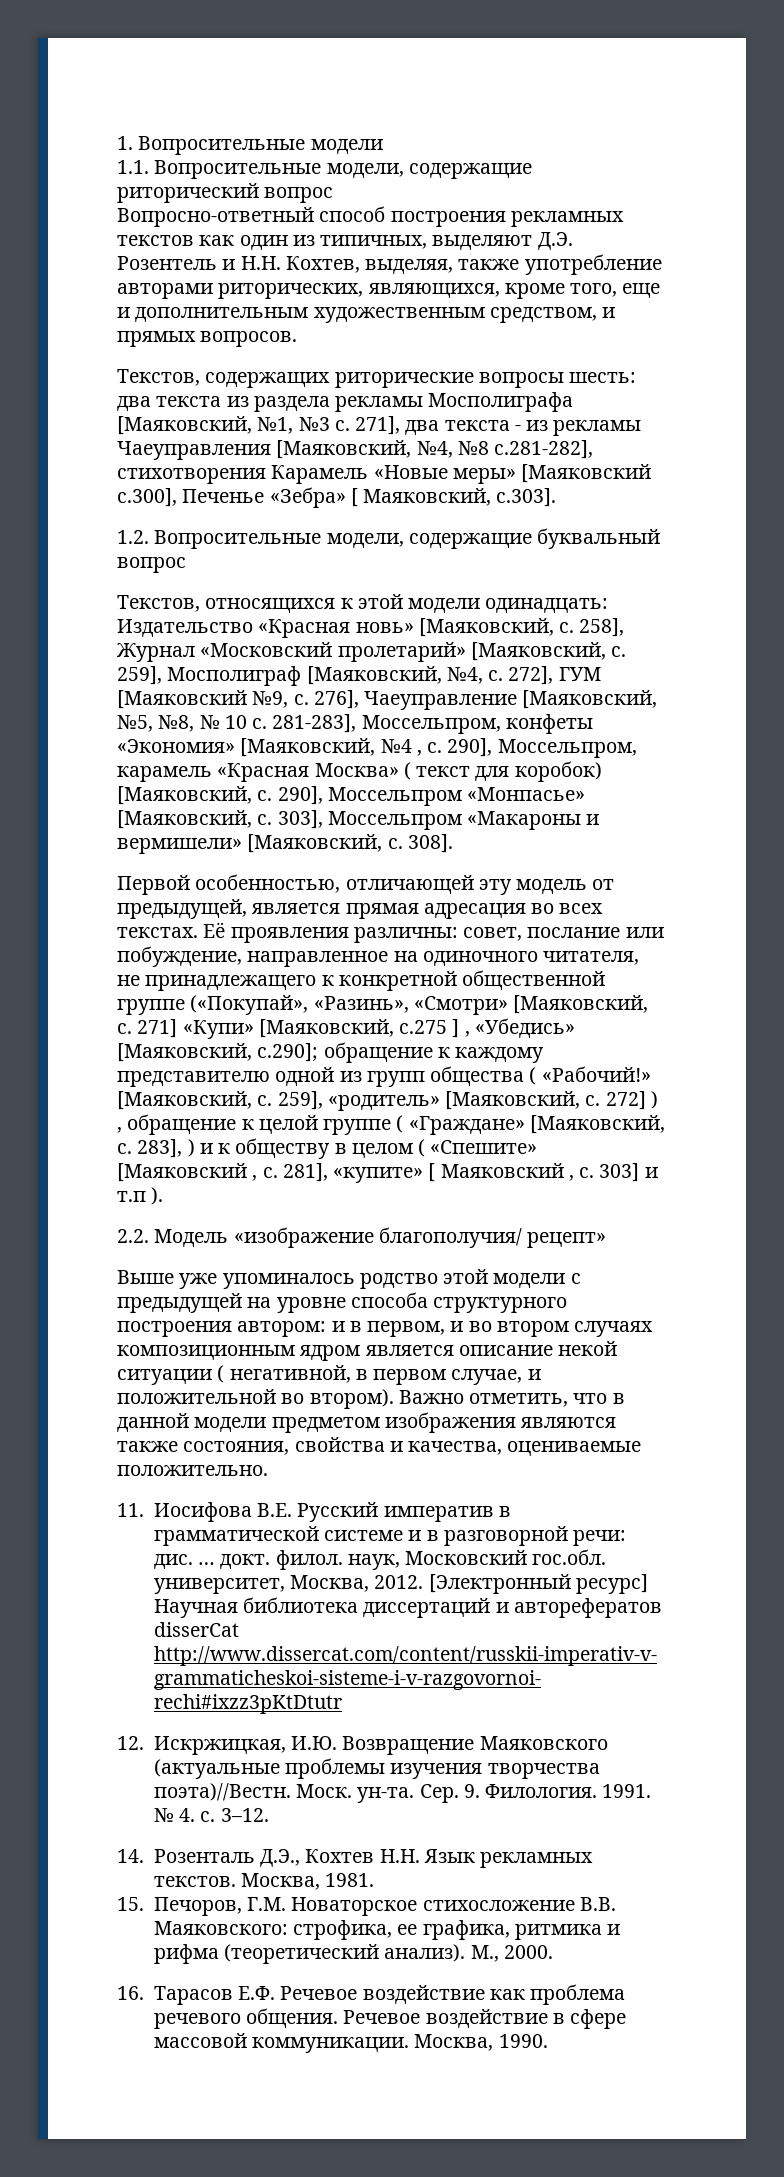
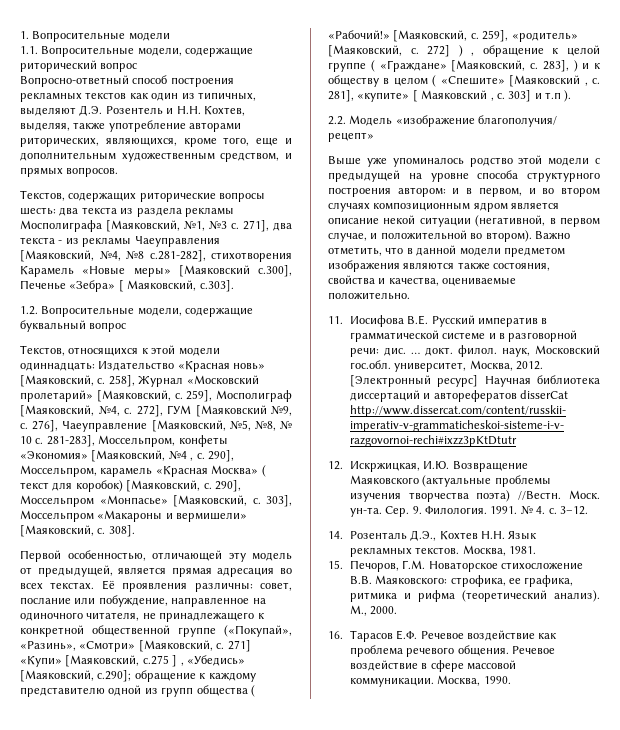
- Текстов, относящихся к этой модели одинадцать: Издательство «Красная новь» [Маяковский, с.
+ Текстов, относящихся к этой модели одиннадцать: Издательство «Красная новь» [Маяковский, с.
- Выше уже упоминалось родство этой модели с предыдущей на уровне способа структурного построения автором: и в первом, и во втором случаях композиционным ядром является описание некой ситуации ( негативной, в первом случае, и положительной во втором).
+ Выше уже упоминалось родство этой модели с предыдущей на уровне способа структурного построения автором: и в первом, и во втором случаях композиционным ядром является описание некой ситуации (негативной, в первом случае, и положительной во втором).
- 12. Искржицкая, И.Ю. Возвращение Маяковского (актуальные проблемы изучения творчества поэта)//Вестн.
+ 12. Искржицкая, И.Ю. Возвращение Маяковского (актуальные проблемы изучения творчества поэта) //Вестн.

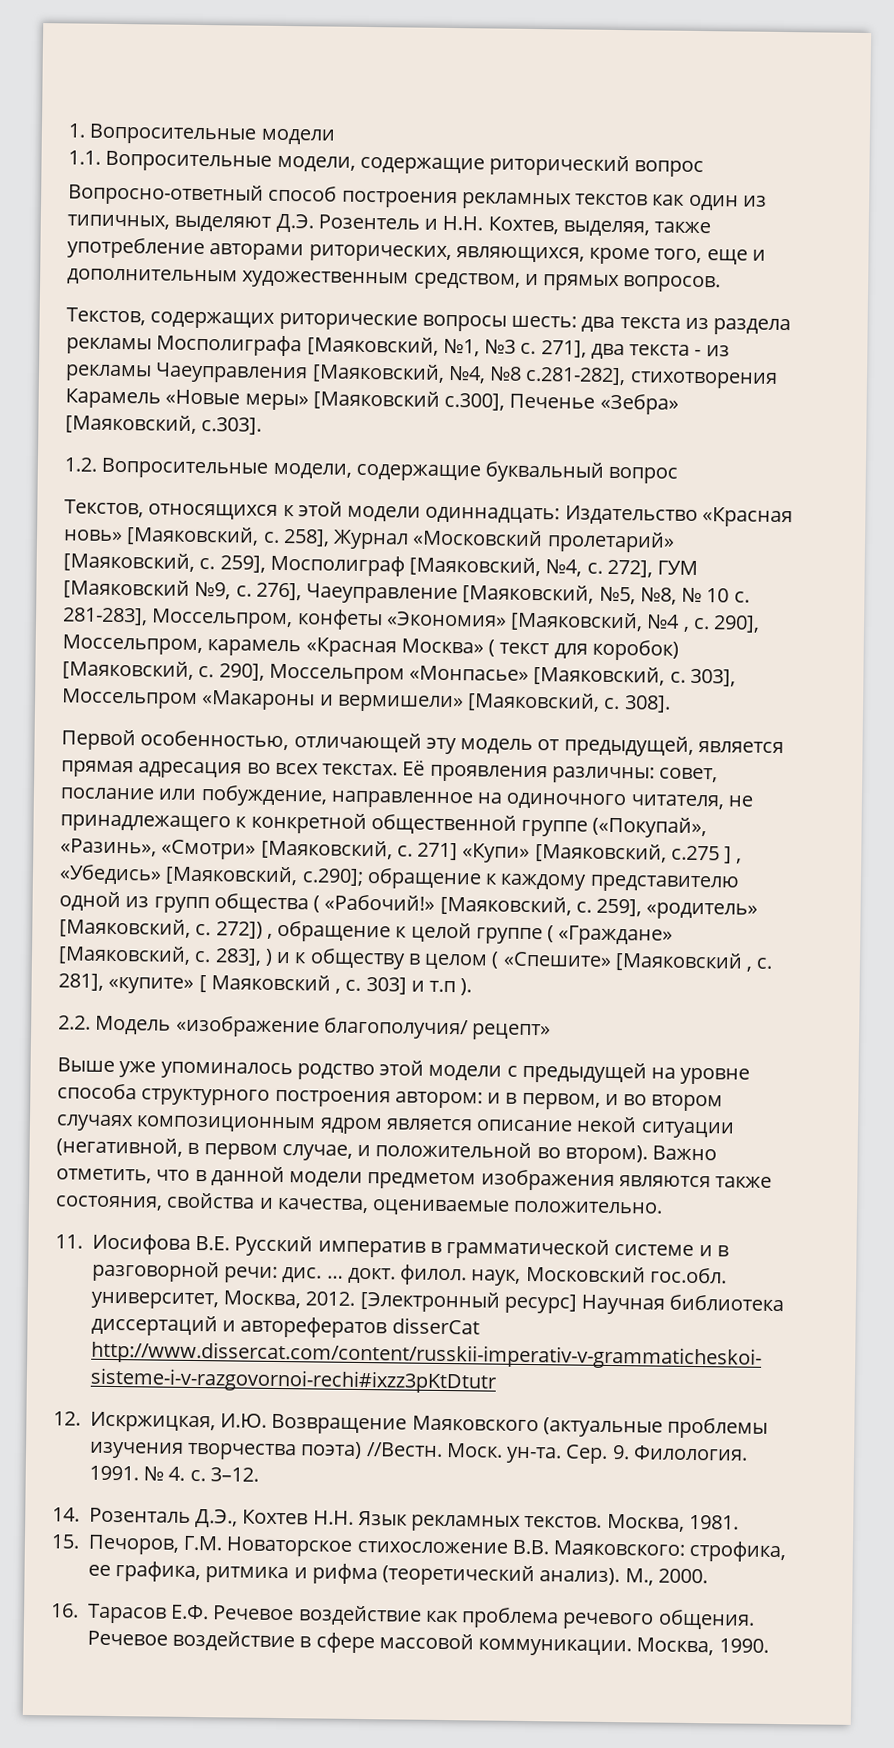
- 271], два текста - из рекламы Чаеуправления [Маяковский, №4, №8 с.281-282], стихотворения Карамель «Новые меры» [Маяковский с.300], Печенье «Зебра» [ Маяковский, с.303].
+ 271], два текста - из рекламы Чаеуправления [Маяковский, №4, №8 с.281-282], стихотворения Карамель «Новые меры» [Маяковский с.300], Печенье «Зебра» [Маяковский, с.303].
- 272] ) , обращение к целой группе ( «Граждане» [Маяковский, с.
+ 272]) , обращение к целой группе ( «Граждане» [Маяковский, с.

